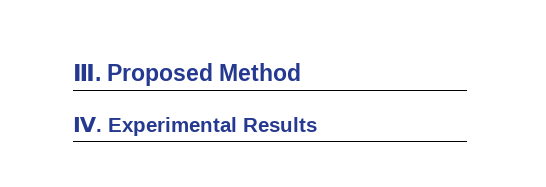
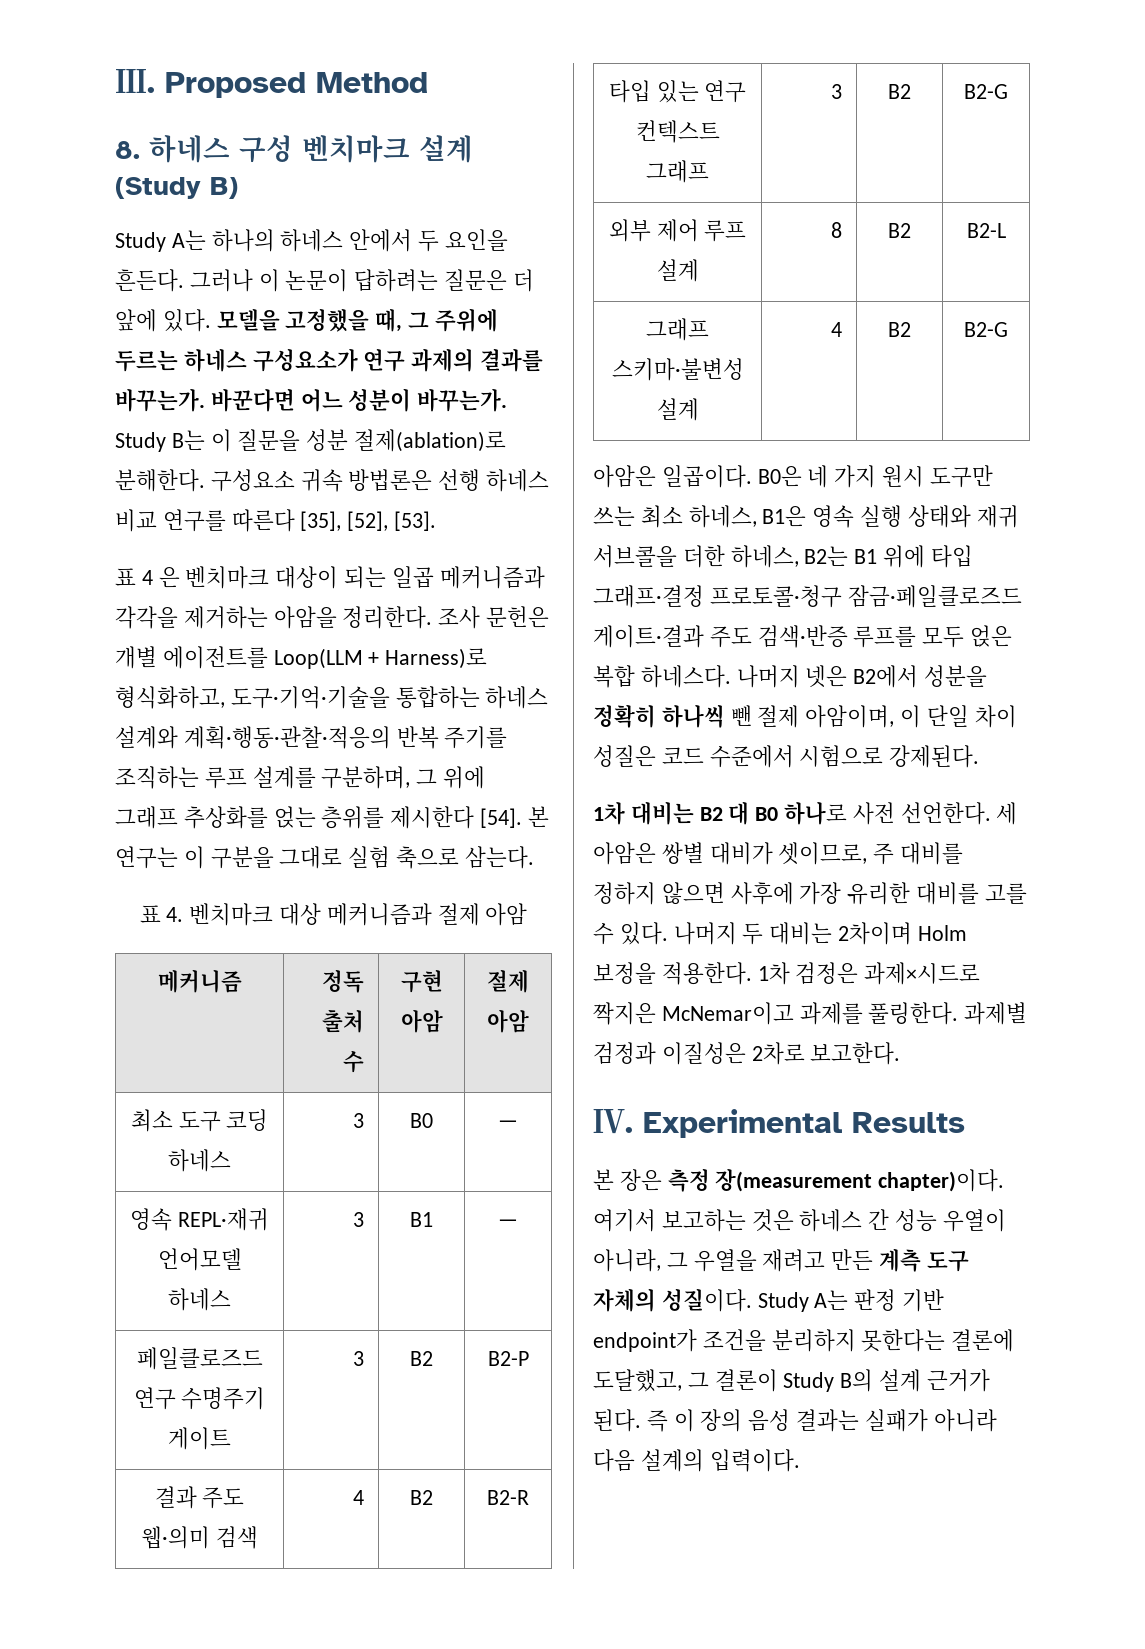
+ 8. 하네스 구성 벤치마크 설계 (Study B)
+ Study A는 하나의 하네스 안에서 두 요인을 흔든다. 그러나 이 논문이 답하려는 질문은 더 앞에 있다. 모델을 고정했을 때, 그 주위에 두르는 하네스 구성요소가 연구 과제의 결과를 바꾸는가. 바꾼다면 어느 성분이 바꾸는가. Study B는 이 질문을 성분 절제(ablation)로 분해한다. 구성요소 귀속 방법론은 선행 하네스 비교 연구를 따른다 [35], [52], [53].
+ 표 4 은 벤치마크 대상이 되는 일곱 메커니즘과 각각을 제거하는 아암을 정리한다. 조사 문헌은 개별 에이전트를 Loop(LLM + Harness)로 형식화하고, 도구·기억·기술을 통합하는 하네스 설계와 계획·행동·관찰·적응의 반복 주기를 조직하는 루프 설계를 구분하며, 그 위에 그래프 추상화를 얹는 층위를 제시한다 [54]. 본 연구는 이 구분을 그대로 실험 축으로 삼는다.
+ 표 4. 벤치마크 대상 메커니즘과 절제 아암
+ 메커니즘 | 정독 출처 수 | 구현 아암 | 절제 아암
+ 최소 도구 코딩 하네스 | 3 | B0 | —
+ 영속 REPL·재귀 언어모델 하네스 | 3 | B1 | —
+ 페일클로즈드 연구 수명주기 게이트 | 3 | B2 | B2-P
+ 결과 주도 웹·의미 검색 | 4 | B2 | B2-R
+ 타입 있는 연구 컨텍스트 그래프 | 3 | B2 | B2-G
+ 외부 제어 루프 설계 | 8 | B2 | B2-L
+ 그래프 스키마·불변성 설계 | 4 | B2 | B2-G
+ 아암은 일곱이다. B0은 네 가지 원시 도구만 쓰는 최소 하네스, B1은 영속 실행 상태와 재귀 서브콜을 더한 하네스, B2는 B1 위에 타입 그래프·결정 프로토콜·청구 잠금·페일클로즈드 게이트·결과 주도 검색·반증 루프를 모두 얹은 복합 하네스다. 나머지 넷은 B2에서 성분을 정확히 하나씩 뺀 절제 아암이며, 이 단일 차이 성질은 코드 수준에서 시험으로 강제된다.
+ 1차 대비는 B2 대 B0 하나로 사전 선언한다. 세 아암은 쌍별 대비가 셋이므로, 주 대비를 정하지 않으면 사후에 가장 유리한 대비를 고를 수 있다. 나머지 두 대비는 2차이며 Holm 보정을 적용한다. 1차 검정은 과제×시드로 짝지은 McNemar이고 과제를 풀링한다. 과제별 검정과 이질성은 2차로 보고한다.
  Ⅳ. Experimental Results
+ 본 장은 측정 장(measurement chapter)이다. 여기서 보고하는 것은 하네스 간 성능 우열이 아니라, 그 우열을 재려고 만든 계측 도구 자체의 성질이다. Study A는 판정 기반 endpoint가 조건을 분리하지 못한다는 결론에 도달했고, 그 결론이 Study B의 설계 근거가 된다. 즉 이 장의 음성 결과는 실패가 아니라 다음 설계의 입력이다.

